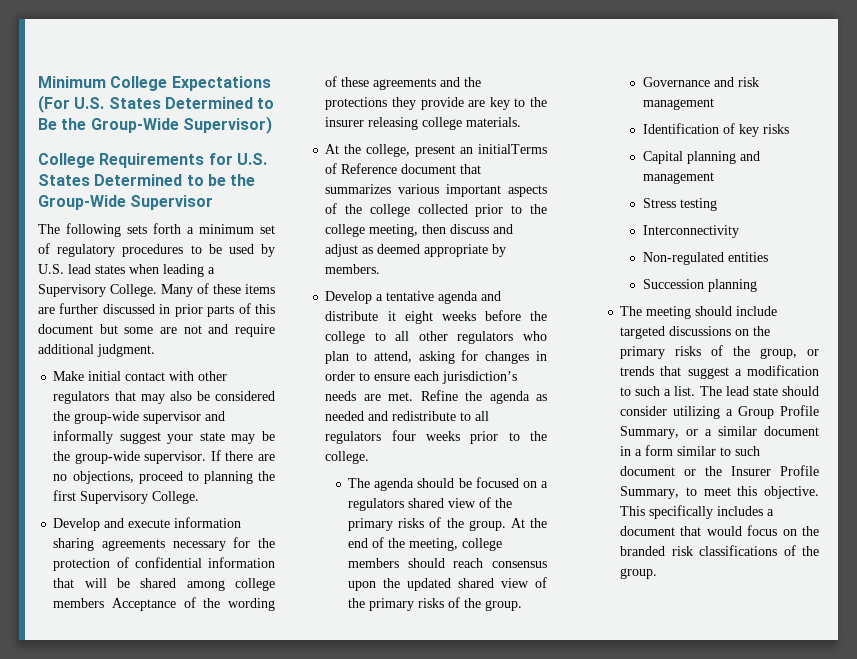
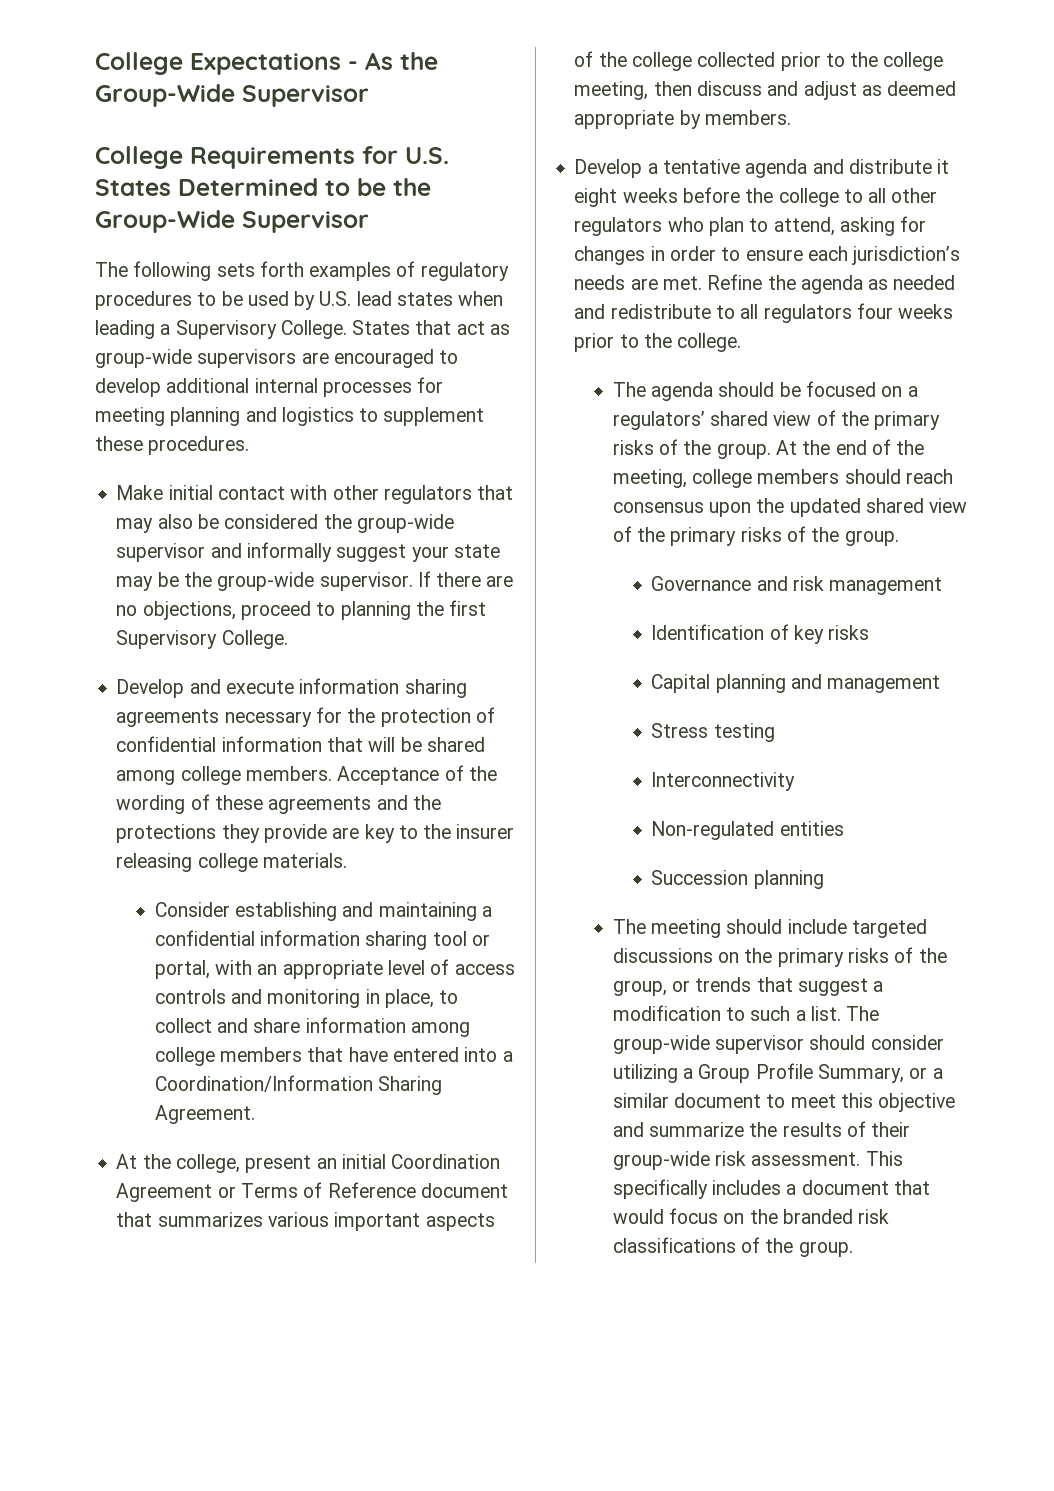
- Minimum College Expectations (For U.S. States Determined to Be the Group-Wide Supervisor)
+ College Expectations - As the Group-Wide Supervisor
- The following sets forth a minimum set of regulatory procedures to be used by U.S. lead states when leading a Supervisory College.
+ The following sets forth examples of regulatory procedures to be used by U.S. lead states when leading a Supervisory College.
- Many of these items are further discussed in prior parts of this document but some are not and require additional judgment.
+ States that act as group-wide supervisors are encouraged to develop additional internal processes for meeting planning and logistics to supplement these procedures.
- Develop and execute information sharing agreements necessary for the protection of confidential information that will be shared among college members Acceptance of the wording of these agreements and the protections they provide are key to the insurer releasing college materials.
+ Develop and execute information sharing agreements necessary for the protection of confidential information that will be shared among college members. Acceptance of the wording of these agreements and the protections they provide are key to the insurer releasing college materials.
+ Consider establishing and maintaining a confidential information sharing tool or portal, with an appropriate level of access controls and monitoring in place, to collect and share information among college members that have entered into a Coordination/Information Sharing Agreement.
- At the college, present an initialTerms of Reference document that summarizes various important aspects of the college collected prior to the college meeting, then discuss and adjust as deemed appropriate by members.
+ At the college, present an initial Coordination Agreement or Terms of Reference document that summarizes various important aspects of the college collected prior to the college meeting, then discuss and adjust as deemed appropriate by members.
- The agenda should be focused on a regulators shared view of the primary risks of the group.
+ The agenda should be focused on a regulators’ shared view of the primary risks of the group.
- The lead state should consider utilizing a Group Profile Summary, or a similar document in a form similar to such document or the Insurer Profile Summary, to meet this objective.
+ The group-wide supervisor should consider utilizing a Group Profile Summary, or a similar document to meet this objective and summarize the results of their group-wide risk assessment.

